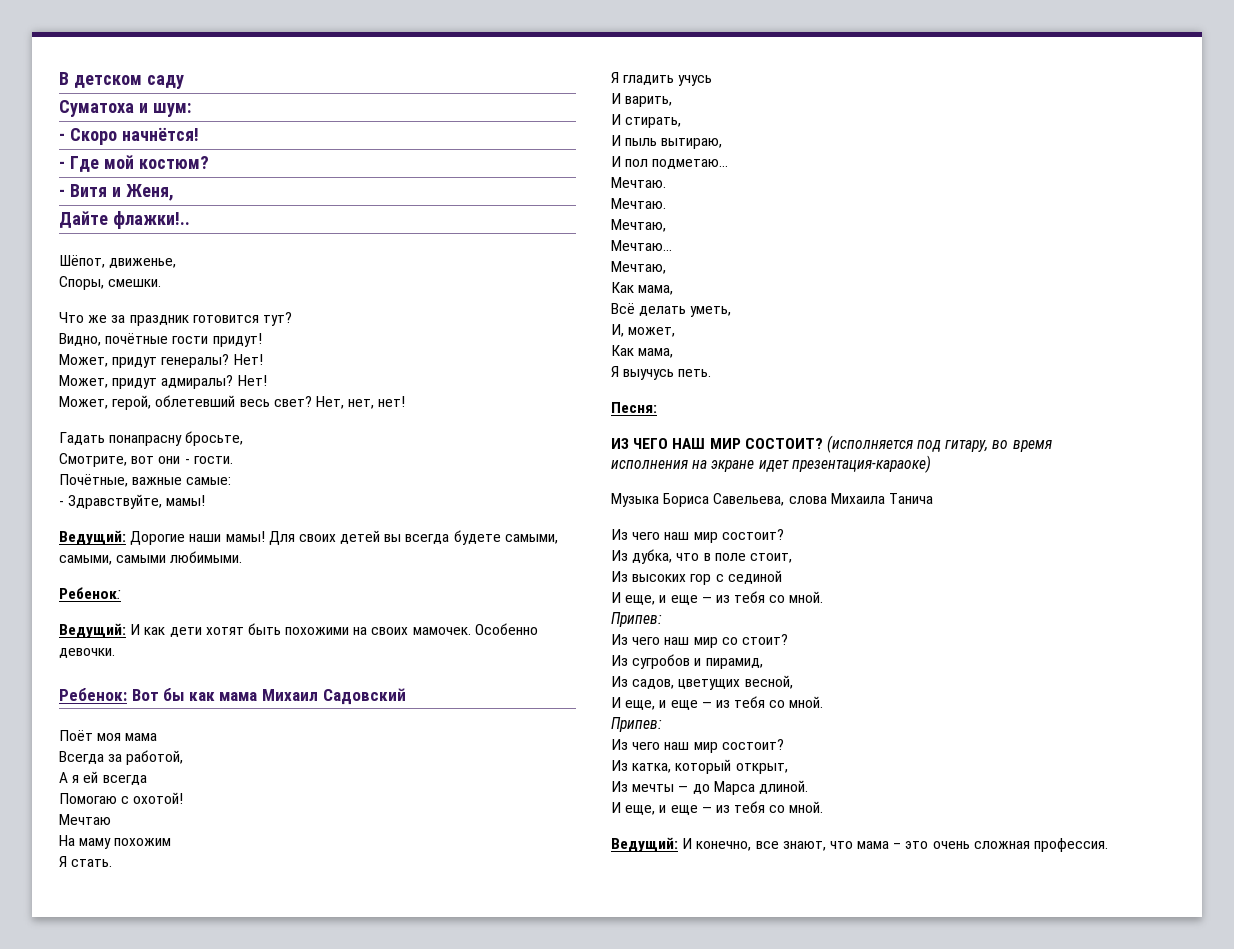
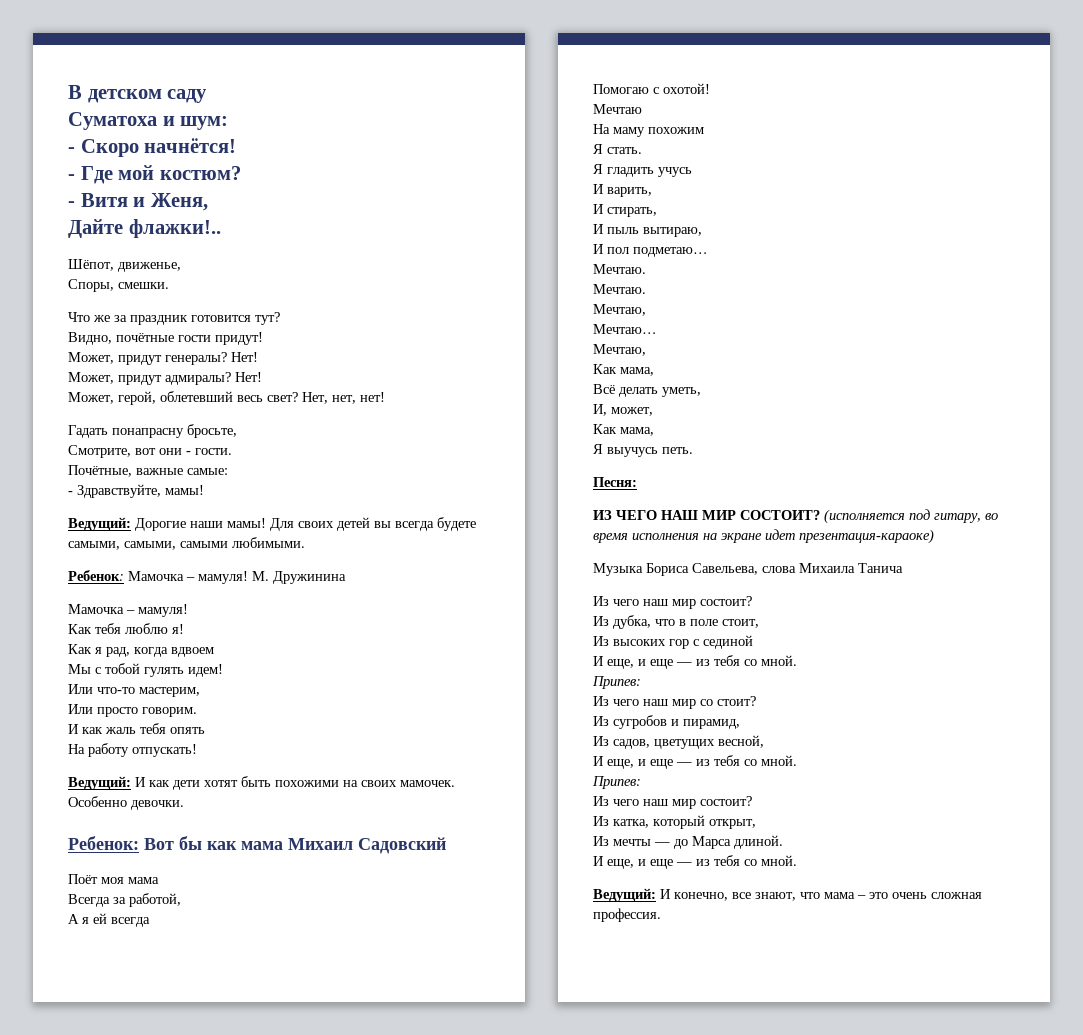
  Для своих детей вы всегда будете самыми, самыми, самыми любимыми.
- Ребенок:
+ Ребенок: Мамочка – мамуля! М. Дружинина
+ Мамочка – мамуля!
+ Как тебя люблю я!
+ Как я рад, когда вдвоем
+ Мы с тобой гулять идем!
+ Или что-то мастерим,
+ Или просто говорим.
+ И как жаль тебя опять
+ На работу отпускать!

